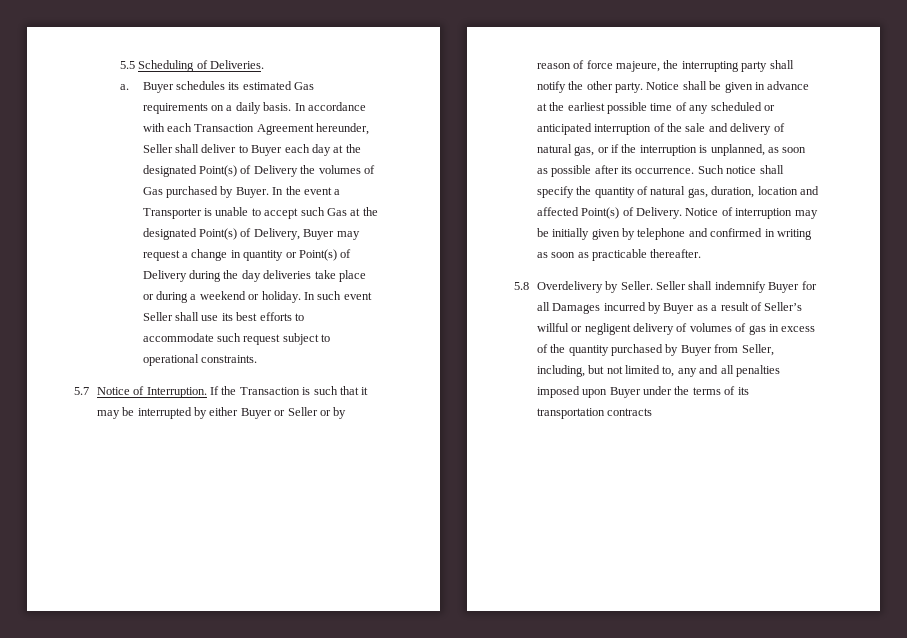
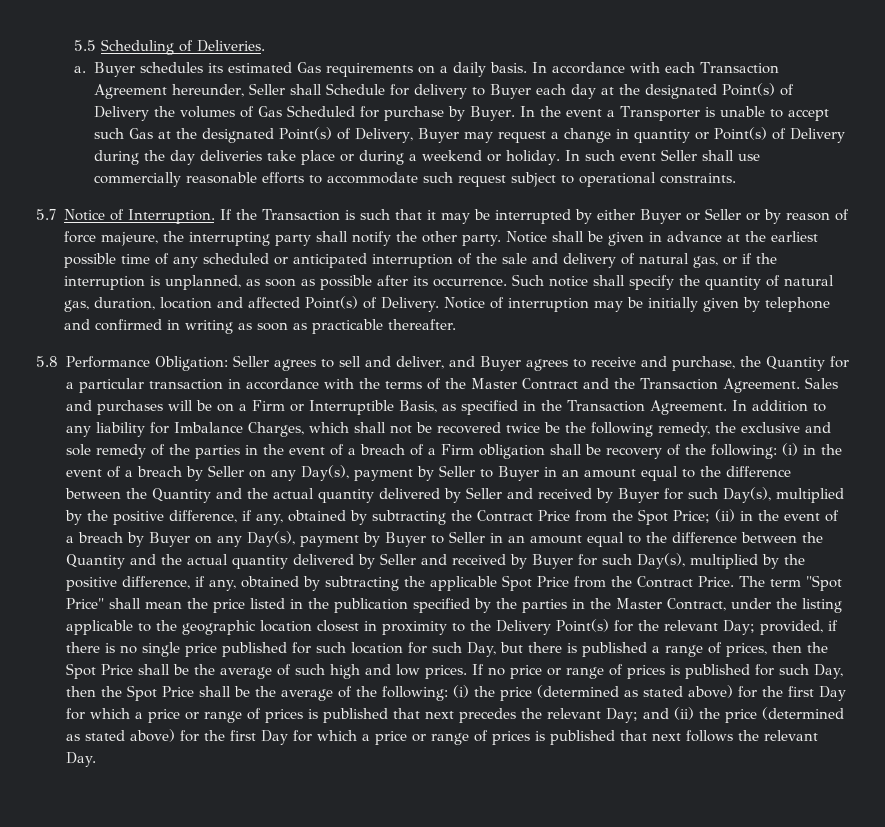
- In accordance with each Transaction Agreement hereunder, Seller shall deliver to Buyer each day at the designated Point(s) of Delivery the volumes of Gas purchased by Buyer.
+ In accordance with each Transaction Agreement hereunder, Seller shall Schedule for delivery to Buyer each day at the designated Point(s) of Delivery the volumes of Gas Scheduled for purchase by Buyer.
- In such event Seller shall use its best efforts to accommodate such request subject to operational constraints.
+ In such event Seller shall use commercially reasonable efforts to accommodate such request subject to operational constraints.
- 5.8 Overdelivery by Seller. Seller shall indemnify Buyer for all Damages incurred by Buyer as a result of Seller’s willful or negligent delivery of volumes of gas in excess of the quantity purchased by Buyer from Seller, including, but not limited to, any and all penalties imposed upon Buyer under the terms of its transportation contracts
+ 5.8 Performance Obligation: Seller agrees to sell and deliver, and Buyer agrees to receive and purchase, the Quantity for a particular transaction in accordance with the terms of the Master Contract and the Transaction Agreement. Sales and purchases will be on a Firm or Interruptible Basis, as specified in the Transaction Agreement. In addition to any liability for Imbalance Charges, which shall not be recovered twice be the following remedy, the exclusive and sole remedy of the parties in the event of a breach of a Firm obligation shall be recovery of the following: (i) in the event of a breach by Seller on any Day(s), payment by Seller to Buyer in an amount equal to the difference between the Quantity and the actual quantity delivered by Seller and received by Buyer for such Day(s), multiplied by the positive difference, if any, obtained by subtracting the Contract Price from the Spot Price; (ii) in the event of a breach by Buyer on any Day(s), payment by Buyer to Seller in an amount equal to the difference between the Quantity and the actual quantity delivered by Seller and received by Buyer for such Day(s), multiplied by the positive difference, if any, obtained by subtracting the applicable Spot Price from the Contract Price. The term "Spot Price" shall mean the price listed in the publication specified by the parties in the Master Contract, under the listing applicable to the geographic location closest in proximity to the Delivery Point(s) for the relevant Day; provided, if there is no single price published for such location for such Day, but there is published a range of prices, then the Spot Price shall be the average of such high and low prices. If no price or range of prices is published for such Day, then the Spot Price shall be the average of the following: (i) the price (determined as stated above) for the first Day for which a price or range of prices is published that next precedes the relevant Day; and (ii) the price (determined as stated above) for the first Day for which a price or range of prices is published that next follows the relevant Day.

